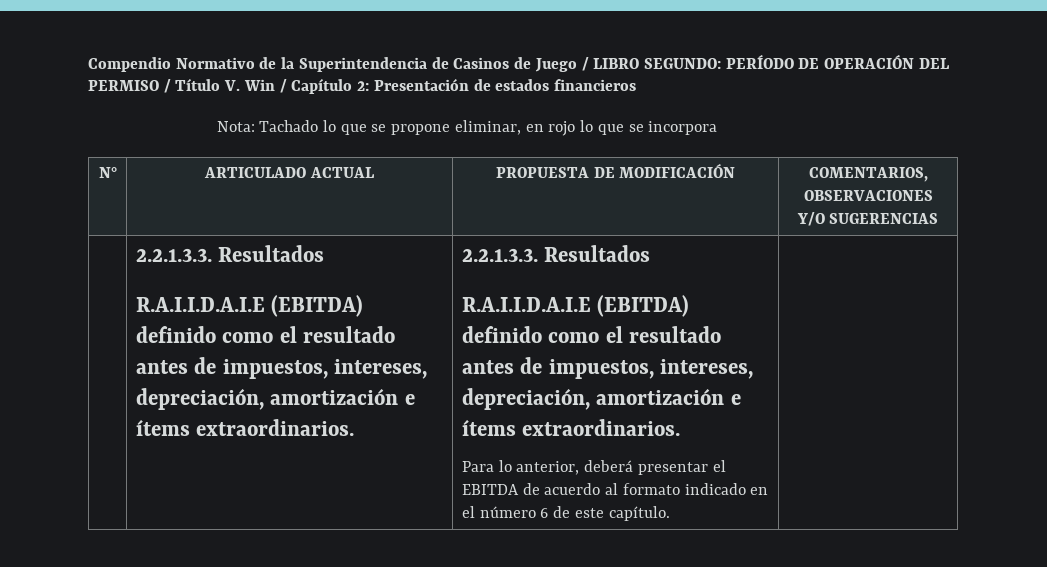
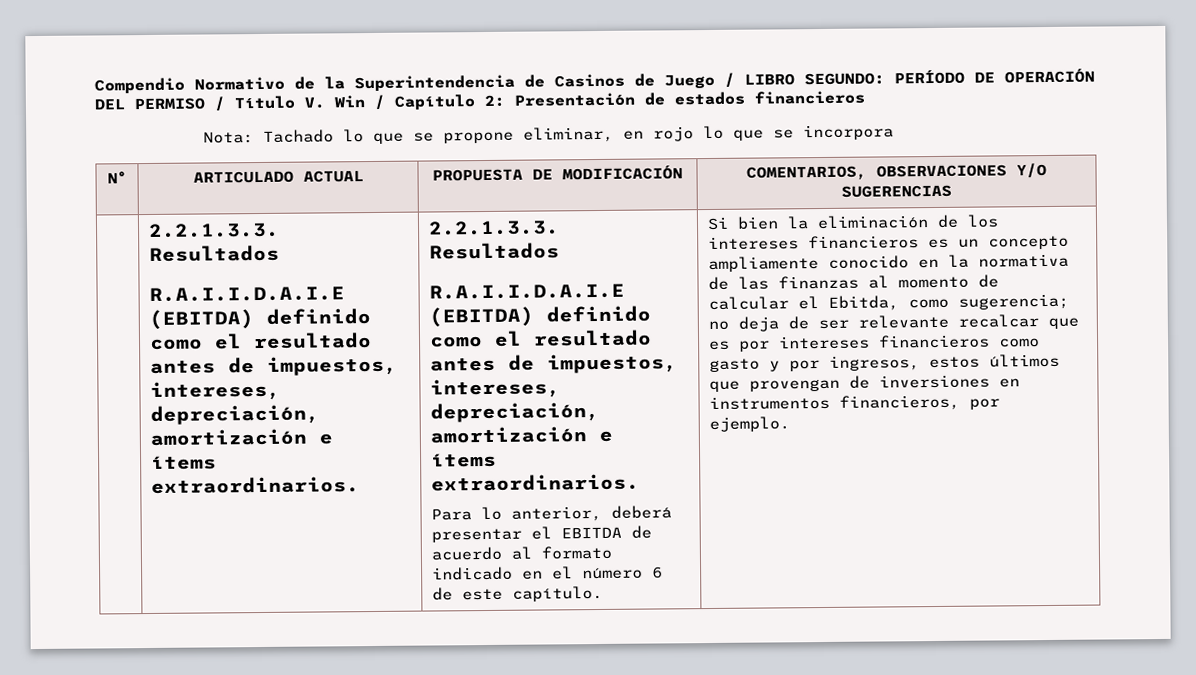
+ Si bien la eliminación de los intereses financieros es un concepto ampliamente conocido en la normativa de las finanzas al momento de calcular el Ebitda, como sugerencia; no deja de ser relevante recalcar que es por intereses financieros como gasto y por ingresos, estos últimos que provengan de inversiones en instrumentos financieros, por ejemplo.

